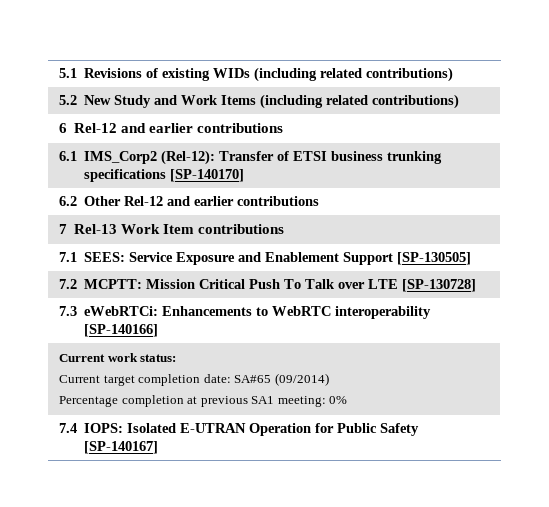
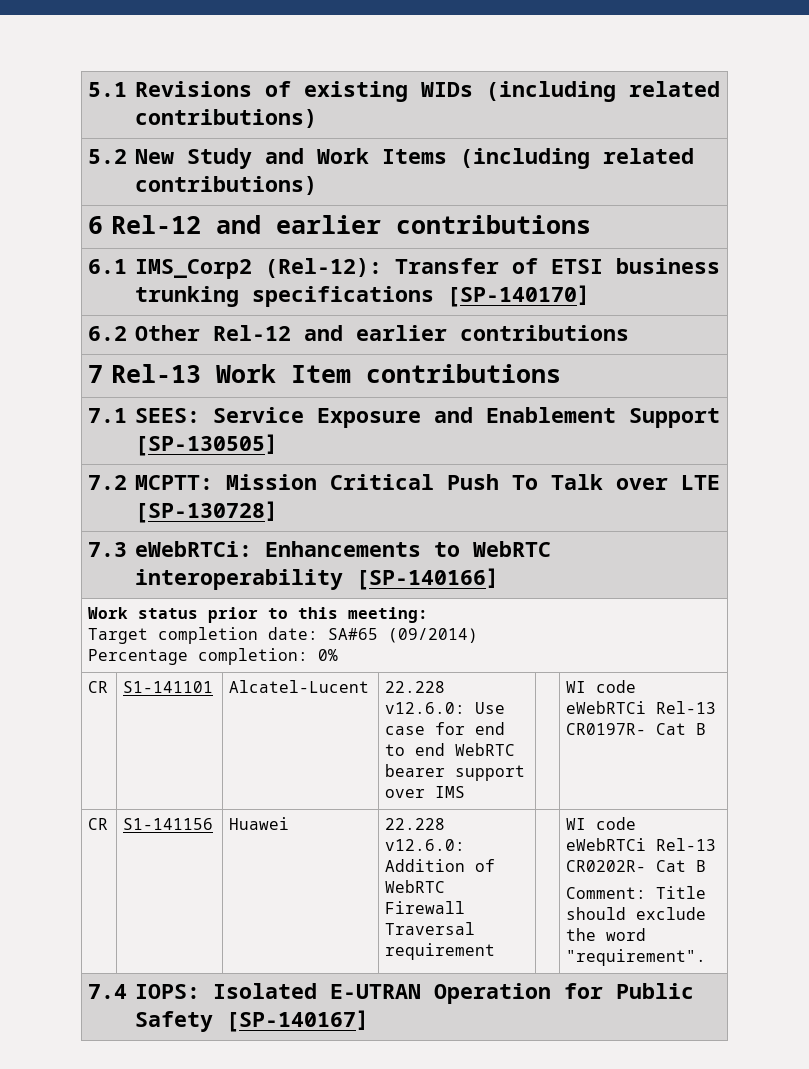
- Current work status:
- Current target completion date: SA#65 (09/2014)
- Percentage completion at previous SA1 meeting: 0%
+ Work status prior to this meeting:
+ Target completion date: SA#65 (09/2014)
+ Percentage completion: 0%
+ CR | S1-141101 | Alcatel-Lucent | 22.228 v12.6.0: Use case for end to end WebRTC bearer support over IMS | | WI code eWebRTCi Rel-13 CR0197R- Cat B
+ CR | S1-141156 | Huawei | 22.228 v12.6.0: Addition of WebRTC Firewall Traversal requirement | | WI code eWebRTCi Rel-13 CR0202R- Cat B
+ Comment: Title should exclude the word "requirement".

